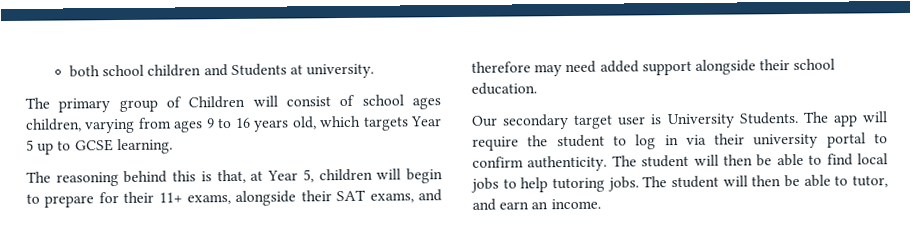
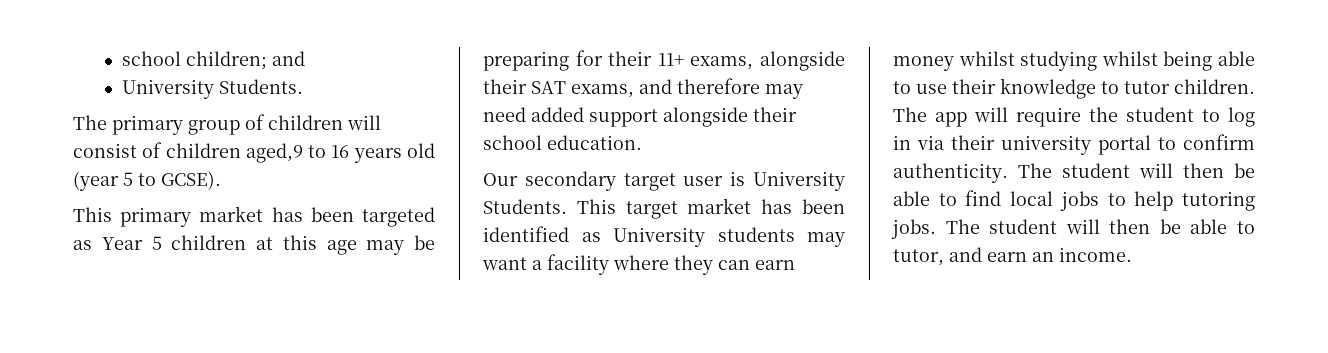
- both school children and Students at university.
+ school children; and
+ University Students.
- The primary group of Children will consist of school ages children, varying from ages 9 to 16 years old, which targets Year 5 up to GCSE learning.
- The reasoning behind this is that, at Year 5, children will begin to prepare for their 11+ exams, alongside their SAT exams, and therefore may need added support alongside their school education.
+ The primary group of children will consist of children aged,9 to 16 years old (year 5 to GCSE).
+ This primary market has been targeted as Year 5 children at this age may be preparing for their 11+ exams, alongside their SAT exams, and therefore may need added support alongside their school education.
+ This target market has been identified as University students may want a facility where they can earn money whilst studying whilst being able to use their knowledge to tutor children.

